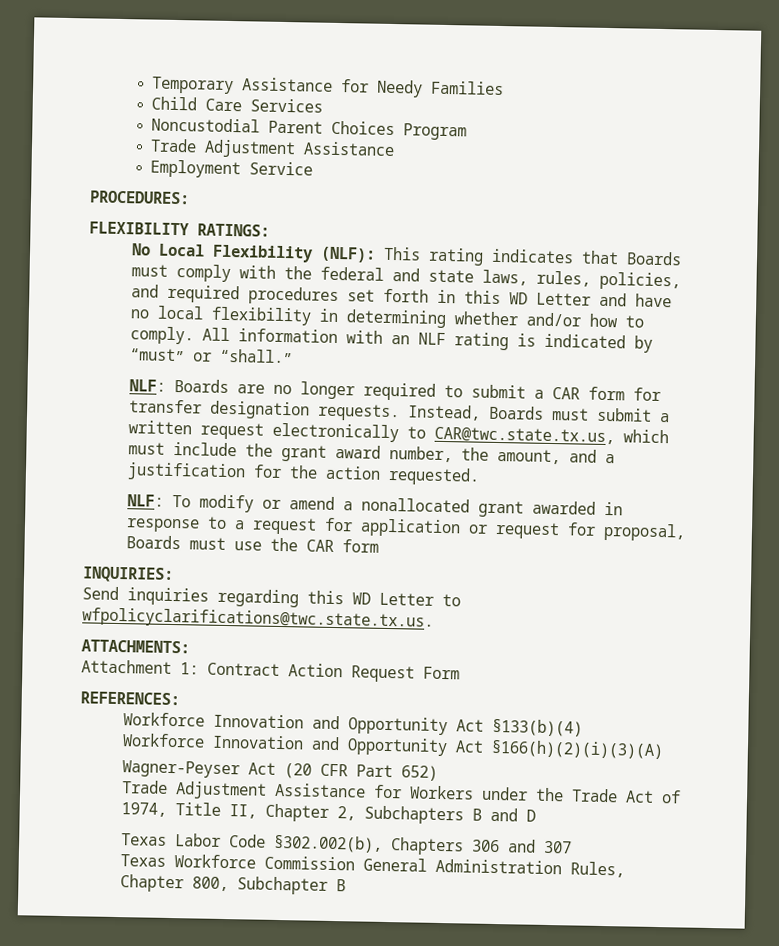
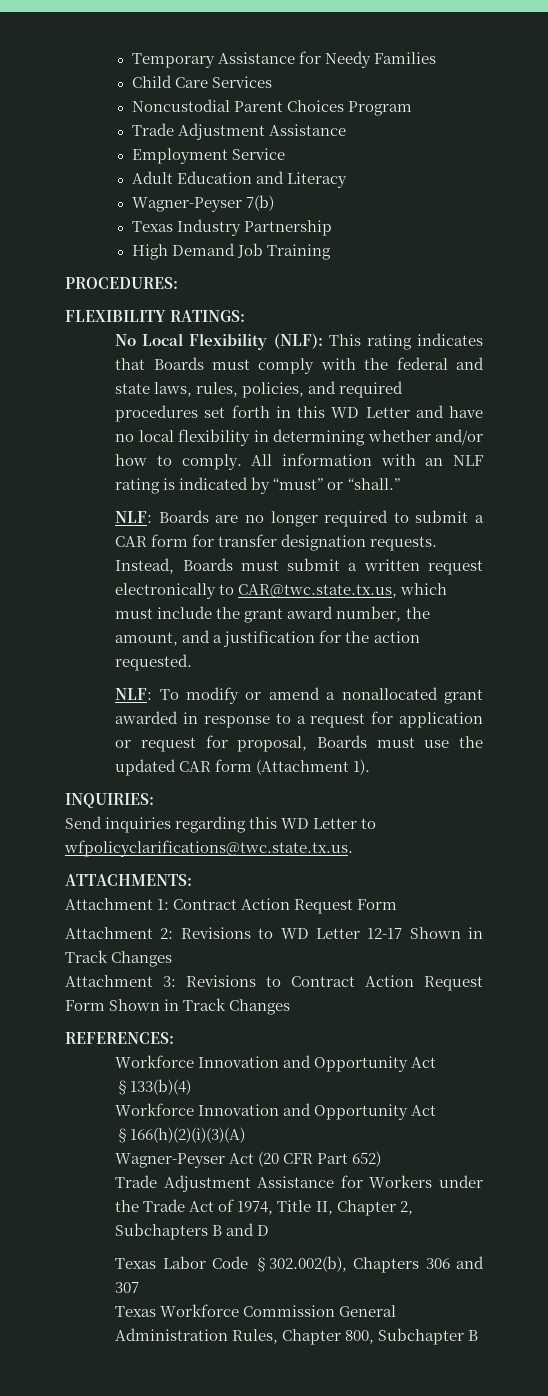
+ Adult Education and Literacy
+ Wagner-Peyser 7(b)
+ Texas Industry Partnership
+ High Demand Job Training
- NLF: To modify or amend a nonallocated grant awarded in response to a request for application or request for proposal, Boards must use the CAR form
+ NLF: To modify or amend a nonallocated grant awarded in response to a request for application or request for proposal, Boards must use the updated CAR form (Attachment 1).
+ Attachment 2: Revisions to WD Letter 12-17 Shown in Track Changes
+ Attachment 3: Revisions to Contract Action Request Form Shown in Track Changes

